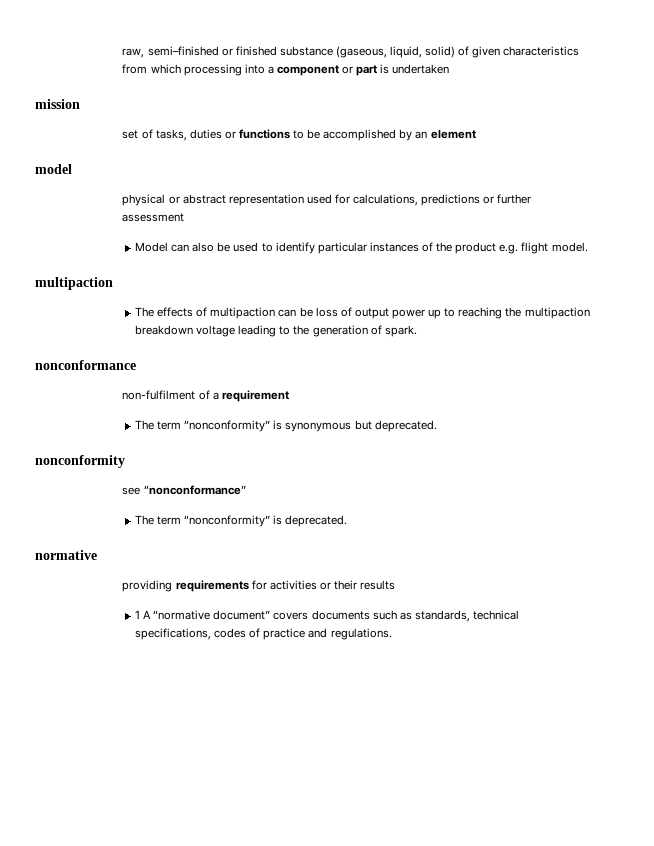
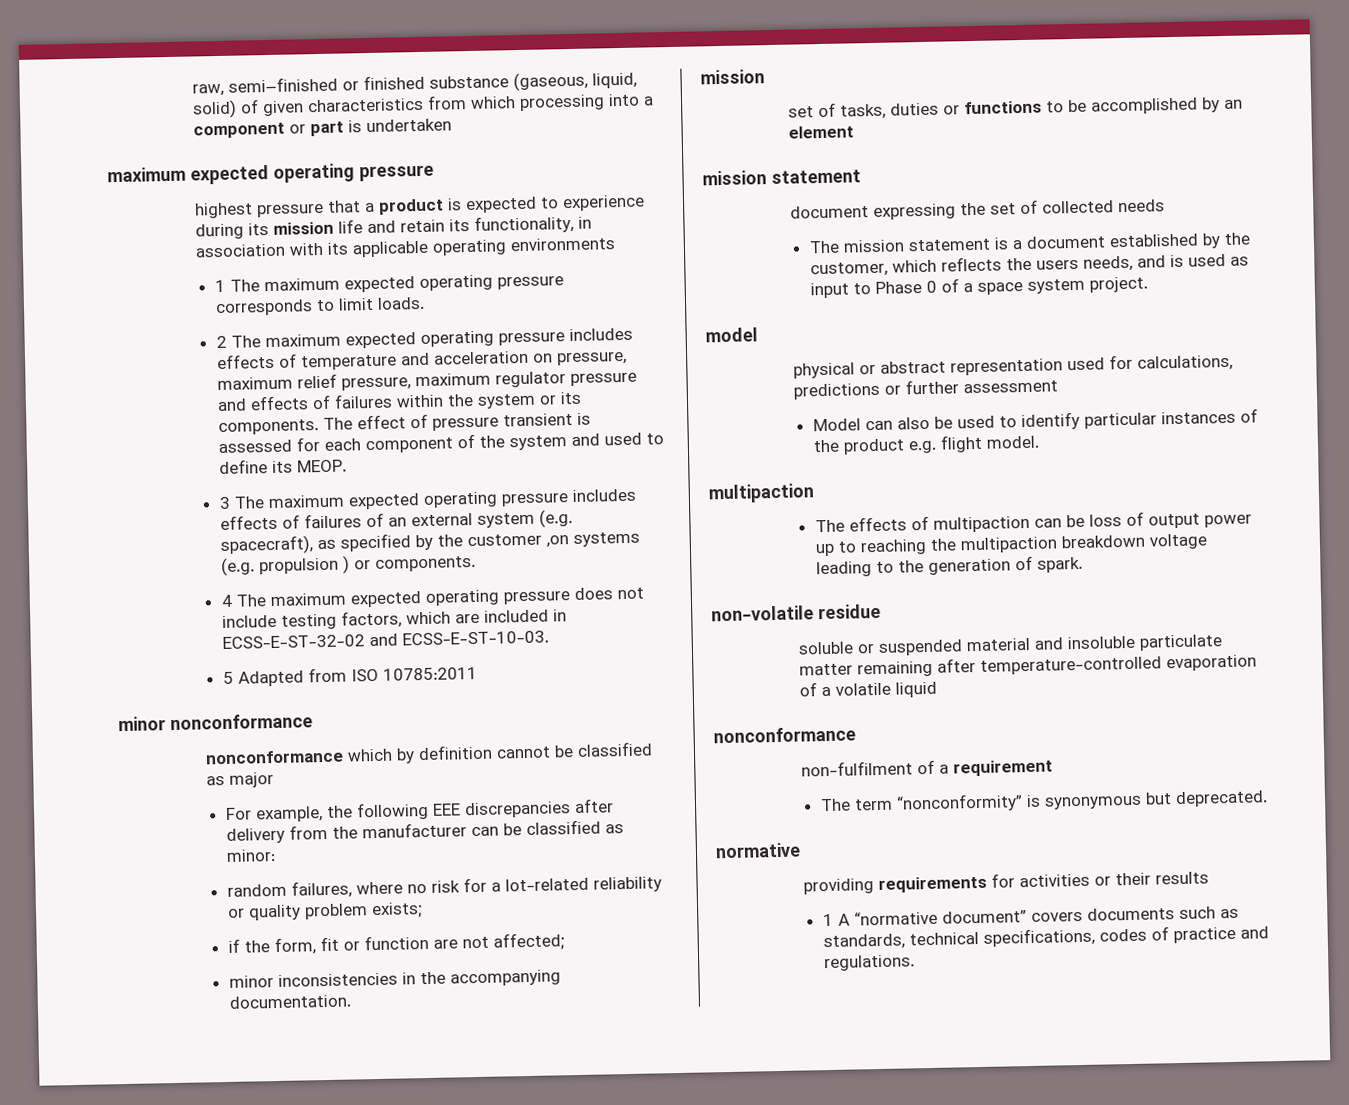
  raw, semi–finished or finished substance (gaseous, liquid, solid) of given characteristics from which processing into a component or part is undertaken
+ maximum expected operating pressure
+ highest pressure that a product is expected to experience during its mission life and retain its functionality, in association with its applicable operating environments
+ 1 The maximum expected operating pressure corresponds to limit loads.
+ 2 The maximum expected operating pressure includes effects of temperature and acceleration on pressure, maximum relief pressure, maximum regulator pressure and effects of failures within the system or its components. The effect of pressure transient is assessed for each component of the system and used to define its MEOP.
+ 3 The maximum expected operating pressure includes effects of failures of an external system (e.g. spacecraft), as specified by the customer ,on systems (e.g. propulsion ) or components.
+ 4 The maximum expected operating pressure does not include testing factors, which are included in ECSS-E-ST-32-02 and ECSS-E-ST-10-03.
+ 5 Adapted from ISO 10785:2011
+ minor nonconformance
+ nonconformance which by definition cannot be classified as major
+ For example, the following EEE discrepancies after delivery from the manufacturer can be classified as minor:
+ random failures, where no risk for a lot-related reliability or quality problem exists;
+ if the form, fit or function are not affected;
+ minor inconsistencies in the accompanying documentation.
  set of tasks, duties or functions to be accomplished by an element
+ mission statement
+ document expressing the set of collected needs
+ The mission statement is a document established by the customer, which reflects the users needs, and is used as input to Phase 0 of a space system project.
+ non-volatile residue
+ soluble or suspended material and insoluble particulate matter remaining after temperature-controlled evaporation of a volatile liquid
- nonconformity
- see “nonconformance”
- The term “nonconformity” is deprecated.

